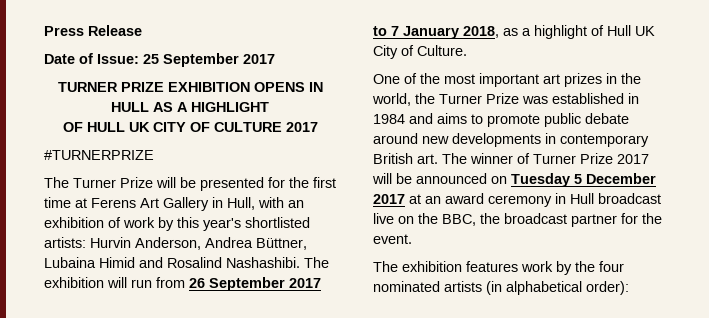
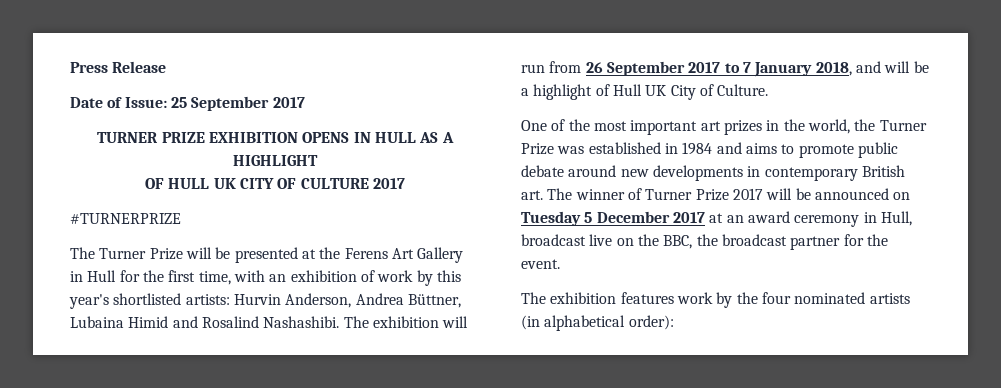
- The Turner Prize will be presented for the first time at Ferens Art Gallery in Hull, with an exhibition of work by this year's shortlisted artists: Hurvin Anderson, Andrea Büttner, Lubaina Himid and Rosalind Nashashibi.
+ The Turner Prize will be presented at the Ferens Art Gallery in Hull for the first time, with an exhibition of work by this year's shortlisted artists: Hurvin Anderson, Andrea Büttner, Lubaina Himid and Rosalind Nashashibi.
- The exhibition will run from 26 September 2017 to 7 January 2018, as a highlight of Hull UK City of Culture.
+ The exhibition will run from 26 September 2017 to 7 January 2018, and will be a highlight of Hull UK City of Culture.
- One of the most important art prizes in the world, the Turner Prize was established in 1984 and aims to promote public debate around new developments in contemporary British art. The winner of Turner Prize 2017 will be announced on Tuesday 5 December 2017 at an award ceremony in Hull broadcast live on the BBC, the broadcast partner for the event.
+ One of the most important art prizes in the world, the Turner Prize was established in 1984 and aims to promote public debate around new developments in contemporary British art. The winner of Turner Prize 2017 will be announced on Tuesday 5 December 2017 at an award ceremony in Hull, broadcast live on the BBC, the broadcast partner for the event.

